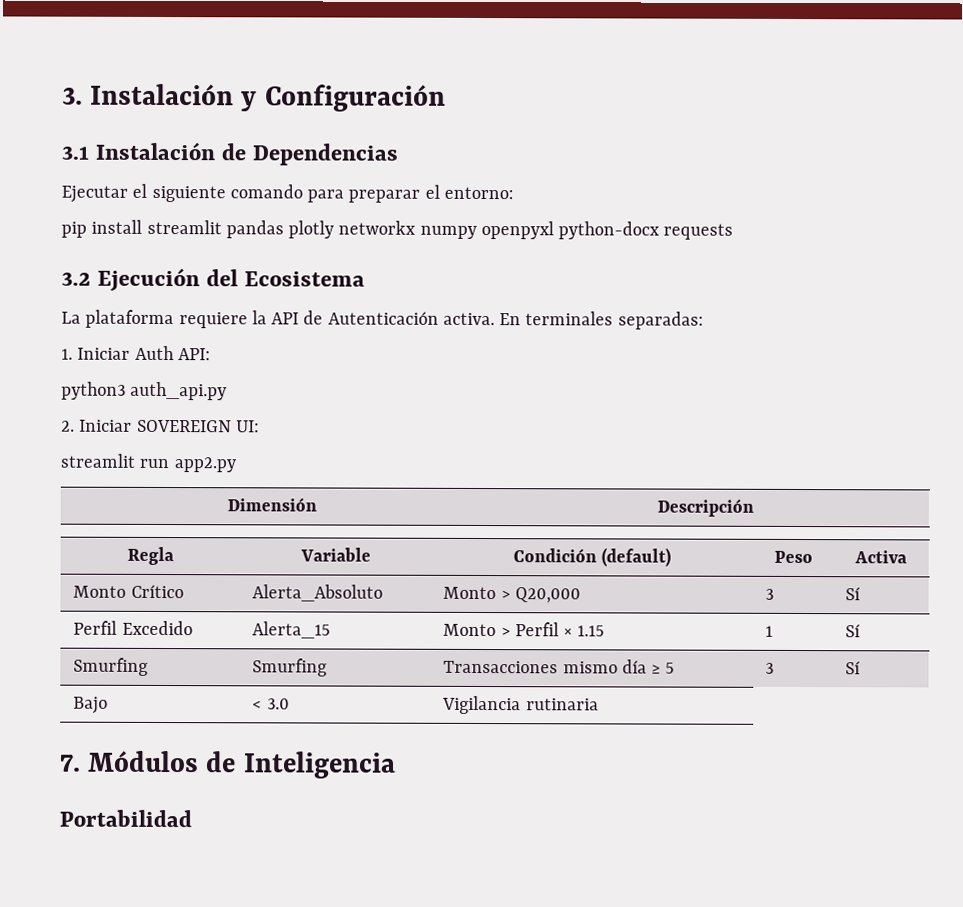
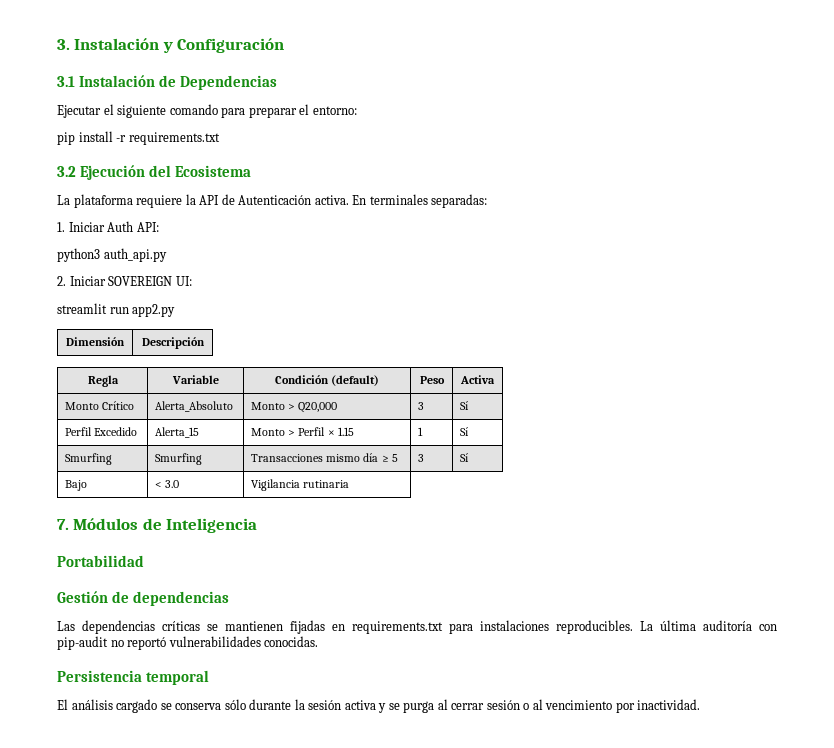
- pip install streamlit pandas plotly networkx numpy openpyxl python-docx requests
+ pip install -r requirements.txt
+ Gestión de dependencias
+ Las dependencias críticas se mantienen fijadas en requirements.txt para instalaciones reproducibles. La última auditoría con pip-audit no reportó vulnerabilidades conocidas.
+ Persistencia temporal
+ El análisis cargado se conserva sólo durante la sesión activa y se purga al cerrar sesión o al vencimiento por inactividad.

